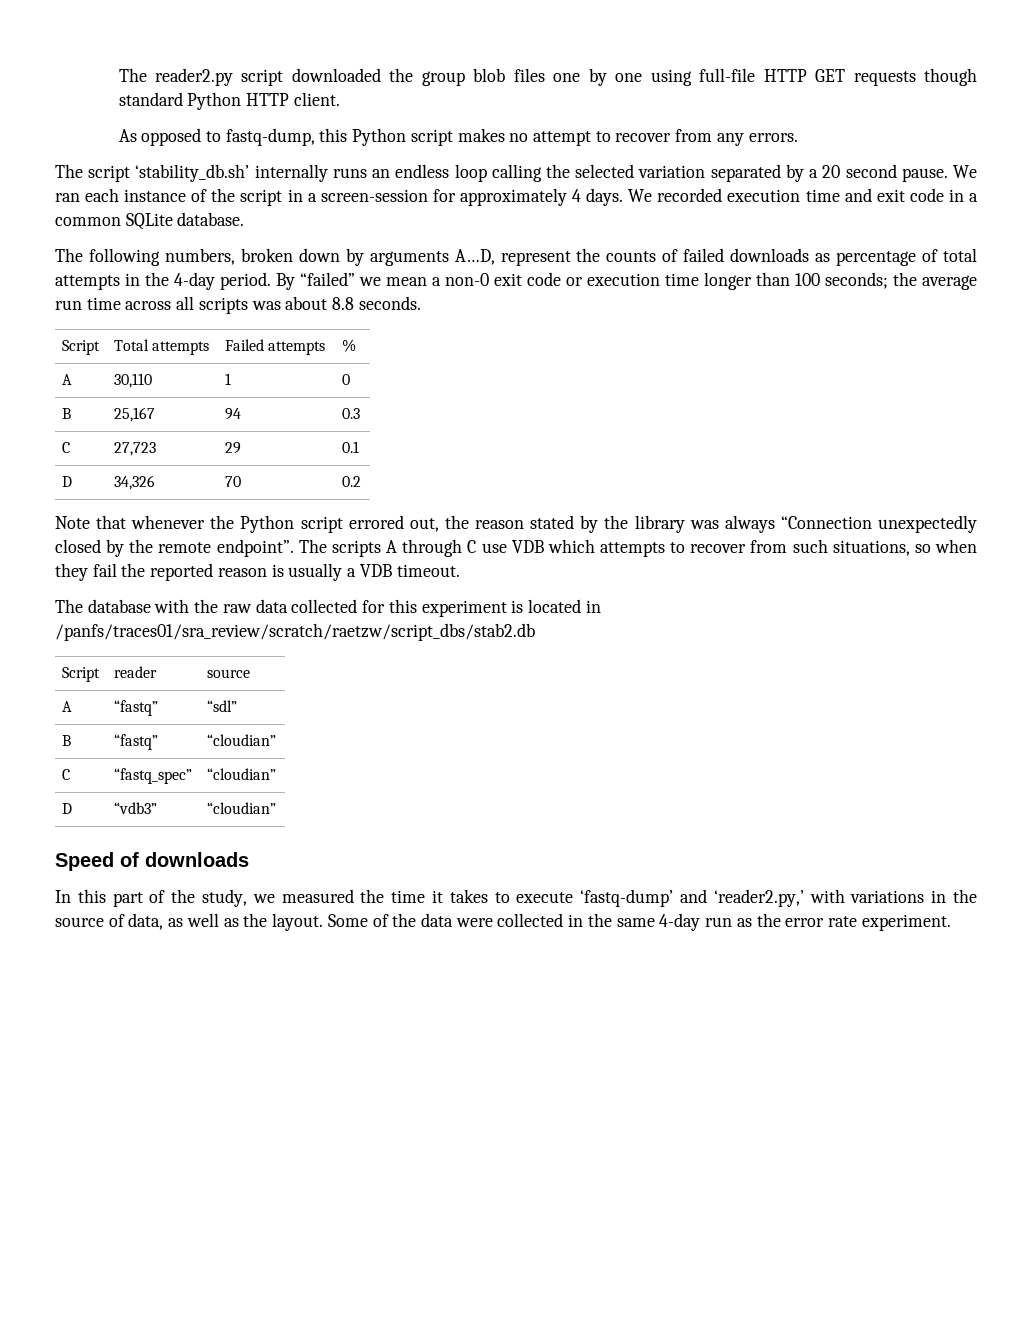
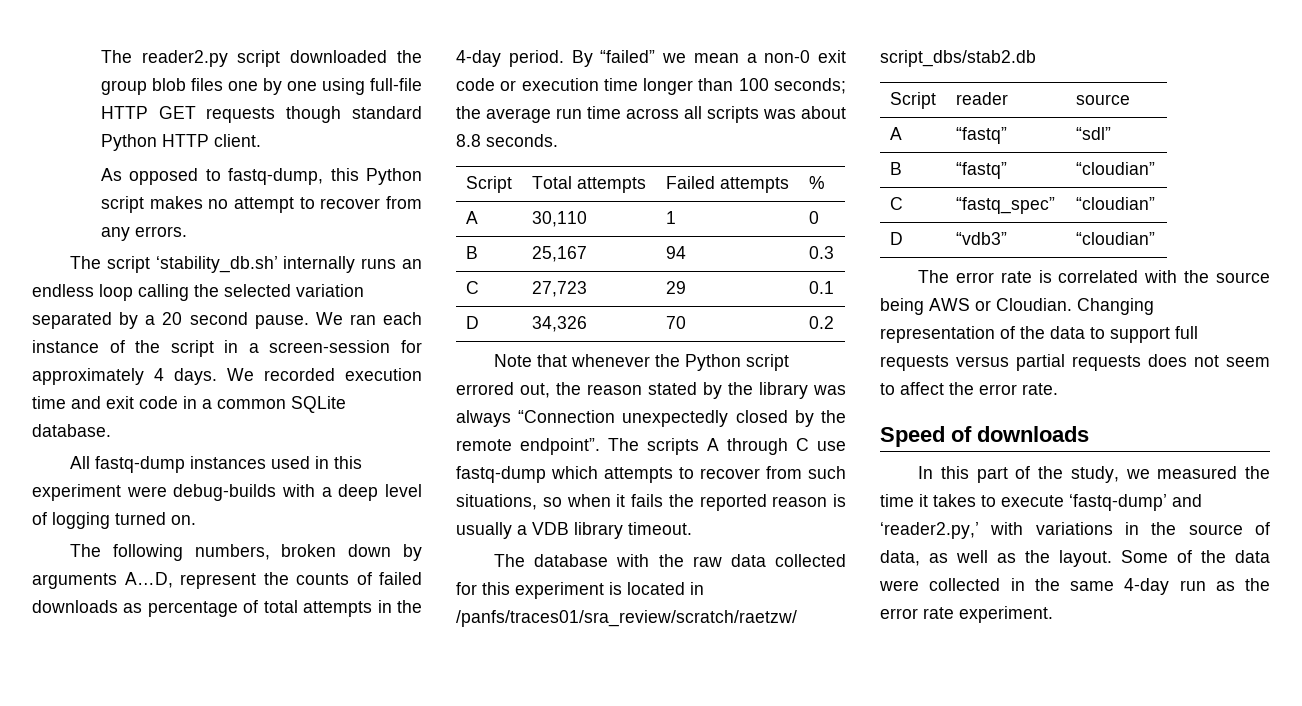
+ All fastq-dump instances used in this experiment were debug-builds with a deep level of logging turned on.
- The scripts A through C use VDB which attempts to recover from such situations, so when they fail the reported reason is usually a VDB timeout.
+ The scripts A through C use fastq-dump which attempts to recover from such situations, so when it fails the reported reason is usually a VDB library timeout.
+ The error rate is correlated with the source being AWS or Cloudian. Changing representation of the data to support full requests versus partial requests does not seem to affect the error rate.

